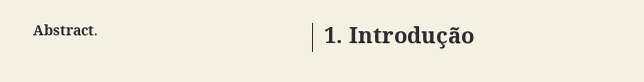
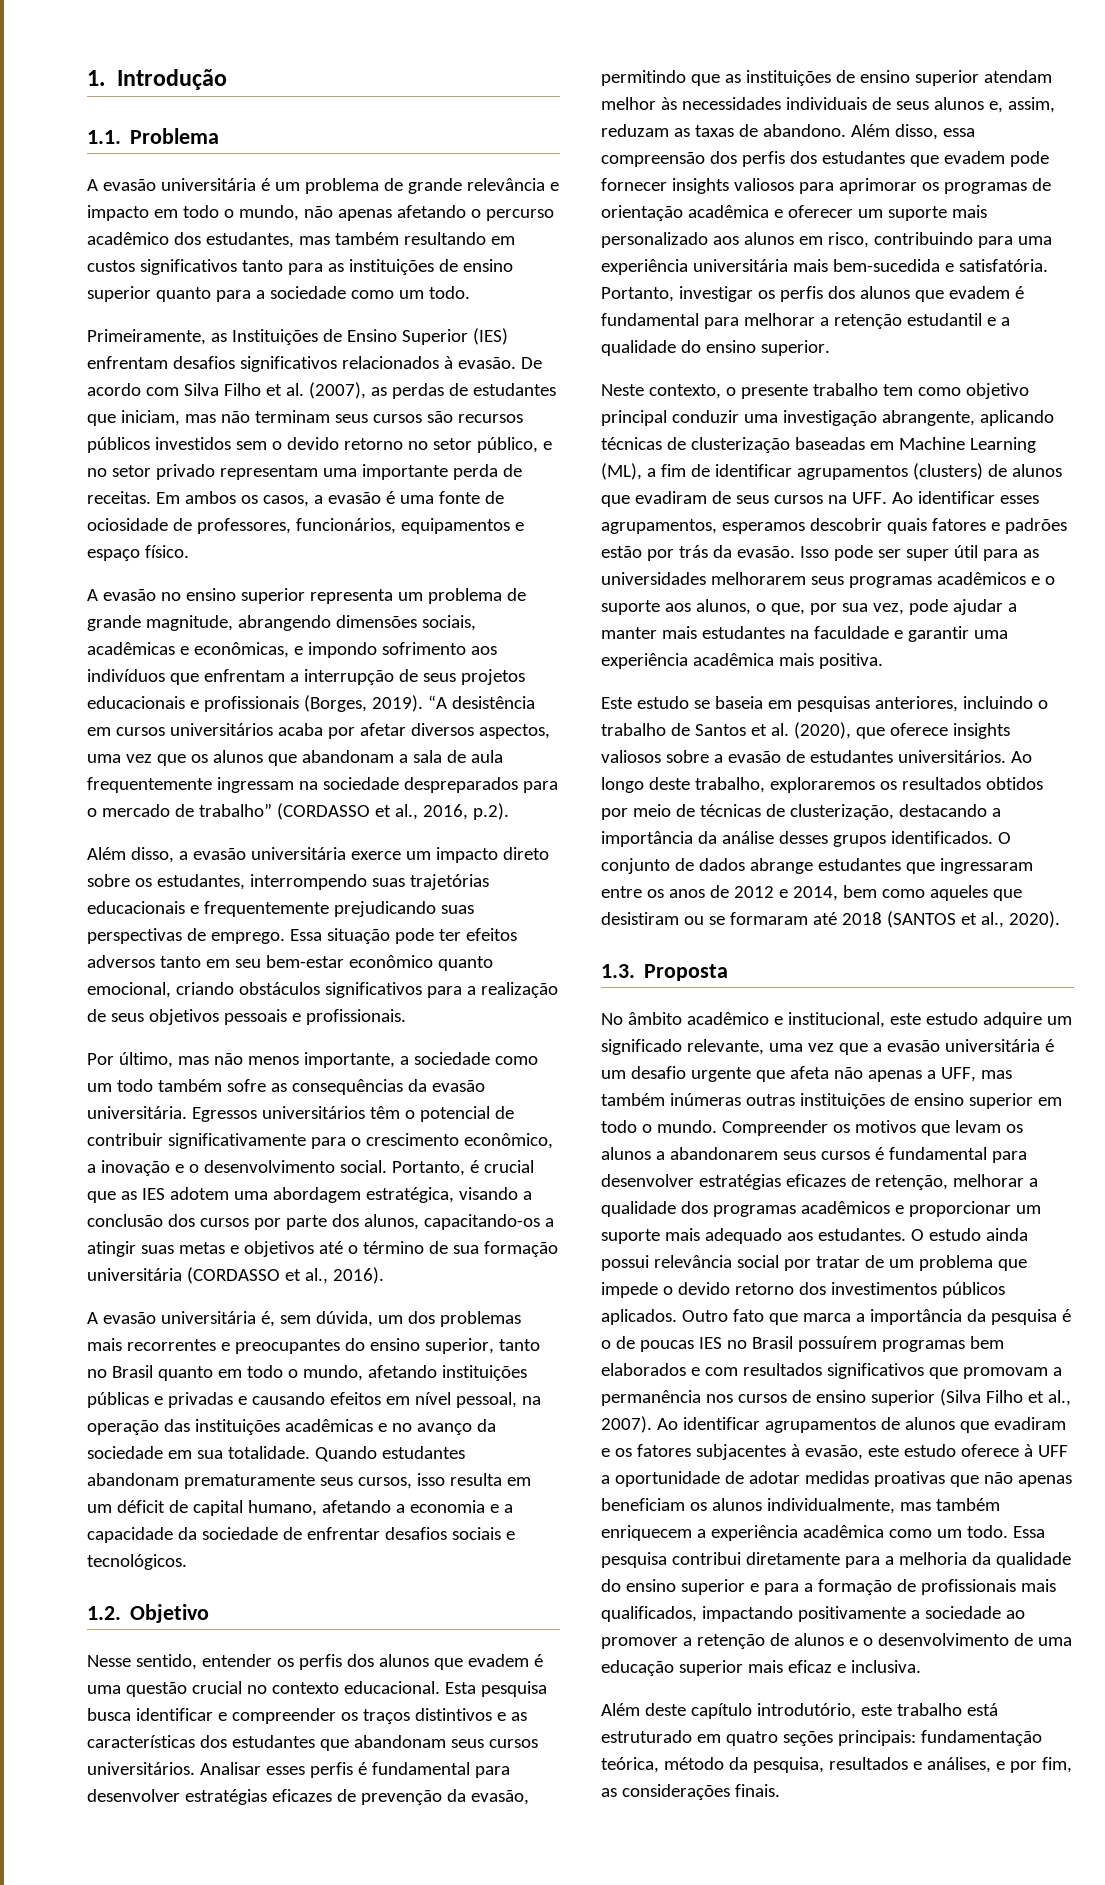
- Abstract.
  1. Introdução
+ 1.1. Problema
+ A evasão universitária é um problema de grande relevância e impacto em todo o mundo, não apenas afetando o percurso acadêmico dos estudantes, mas também resultando em custos significativos tanto para as instituições de ensino superior quanto para a sociedade como um todo.
+ Primeiramente, as Instituições de Ensino Superior (IES) enfrentam desafios significativos relacionados à evasão. De acordo com Silva Filho et al. (2007), as perdas de estudantes que iniciam, mas não terminam seus cursos são recursos públicos investidos sem o devido retorno no setor público, e no setor privado representam uma importante perda de receitas. Em ambos os casos, a evasão é uma fonte de ociosidade de professores, funcionários, equipamentos e espaço físico.
+ A evasão no ensino superior representa um problema de grande magnitude, abrangendo dimensões sociais, acadêmicas e econômicas, e impondo sofrimento aos indivíduos que enfrentam a interrupção de seus projetos educacionais e profissionais (Borges, 2019). “A desistência em cursos universitários acaba por afetar diversos aspectos, uma vez que os alunos que abandonam a sala de aula frequentemente ingressam na sociedade despreparados para o mercado de trabalho” (CORDASSO et al., 2016, p.2).
+ Além disso, a evasão universitária exerce um impacto direto sobre os estudantes, interrompendo suas trajetórias educacionais e frequentemente prejudicando suas perspectivas de emprego. Essa situação pode ter efeitos adversos tanto em seu bem-estar econômico quanto emocional, criando obstáculos significativos para a realização de seus objetivos pessoais e profissionais.
+ Por último, mas não menos importante, a sociedade como um todo também sofre as consequências da evasão universitária. Egressos universitários têm o potencial de contribuir significativamente para o crescimento econômico, a inovação e o desenvolvimento social. Portanto, é crucial que as IES adotem uma abordagem estratégica, visando a conclusão dos cursos por parte dos alunos, capacitando-os a atingir suas metas e objetivos até o término de sua formação universitária (CORDASSO et al., 2016).
+ A evasão universitária é, sem dúvida, um dos problemas mais recorrentes e preocupantes do ensino superior, tanto no Brasil quanto em todo o mundo, afetando instituições públicas e privadas e causando efeitos em nível pessoal, na operação das instituições acadêmicas e no avanço da sociedade em sua totalidade. Quando estudantes abandonam prematuramente seus cursos, isso resulta em um déficit de capital humano, afetando a economia e a capacidade da sociedade de enfrentar desafios sociais e tecnológicos.
+ 1.2. Objetivo
+ Nesse sentido, entender os perfis dos alunos que evadem é uma questão crucial no contexto educacional. Esta pesquisa busca identificar e compreender os traços distintivos e as características dos estudantes que abandonam seus cursos universitários. Analisar esses perfis é fundamental para desenvolver estratégias eficazes de prevenção da evasão, permitindo que as instituições de ensino superior atendam melhor às necessidades individuais de seus alunos e, assim, reduzam as taxas de abandono. Além disso, essa compreensão dos perfis dos estudantes que evadem pode fornecer insights valiosos para aprimorar os programas de orientação acadêmica e oferecer um suporte mais personalizado aos alunos em risco, contribuindo para uma experiência universitária mais bem-sucedida e satisfatória. Portanto, investigar os perfis dos alunos que evadem é fundamental para melhorar a retenção estudantil e a qualidade do ensino superior.
+ Neste contexto, o presente trabalho tem como objetivo principal conduzir uma investigação abrangente, aplicando técnicas de clusterização baseadas em Machine Learning (ML), a fim de identificar agrupamentos (clusters) de alunos que evadiram de seus cursos na UFF. Ao identificar esses agrupamentos, esperamos descobrir quais fatores e padrões estão por trás da evasão. Isso pode ser super útil para as universidades melhorarem seus programas acadêmicos e o suporte aos alunos, o que, por sua vez, pode ajudar a manter mais estudantes na faculdade e garantir uma experiência acadêmica mais positiva.
+ Este estudo se baseia em pesquisas anteriores, incluindo o trabalho de Santos et al. (2020), que oferece insights valiosos sobre a evasão de estudantes universitários. Ao longo deste trabalho, exploraremos os resultados obtidos por meio de técnicas de clusterização, destacando a importância da análise desses grupos identificados. O conjunto de dados abrange estudantes que ingressaram entre os anos de 2012 e 2014, bem como aqueles que desistiram ou se formaram até 2018 (SANTOS et al., 2020).
+ 1.3. Proposta
+ No âmbito acadêmico e institucional, este estudo adquire um significado relevante, uma vez que a evasão universitária é um desafio urgente que afeta não apenas a UFF, mas também inúmeras outras instituições de ensino superior em todo o mundo. Compreender os motivos que levam os alunos a abandonarem seus cursos é fundamental para desenvolver estratégias eficazes de retenção, melhorar a qualidade dos programas acadêmicos e proporcionar um suporte mais adequado aos estudantes. O estudo ainda possui relevância social por tratar de um problema que impede o devido retorno dos investimentos públicos aplicados. Outro fato que marca a importância da pesquisa é o de poucas IES no Brasil possuírem programas bem elaborados e com resultados significativos que promovam a permanência nos cursos de ensino superior (Silva Filho et al., 2007). Ao identificar agrupamentos de alunos que evadiram e os fatores subjacentes à evasão, este estudo oferece à UFF a oportunidade de adotar medidas proativas que não apenas beneficiam os alunos individualmente, mas também enriquecem a experiência acadêmica como um todo. Essa pesquisa contribui diretamente para a melhoria da qualidade do ensino superior e para a formação de profissionais mais qualificados, impactando positivamente a sociedade ao promover a retenção de alunos e o desenvolvimento de uma educação superior mais eficaz e inclusiva.
+ Além deste capítulo introdutório, este trabalho está estruturado em quatro seções principais: fundamentação teórica, método da pesquisa, resultados e análises, e por fim, as considerações finais.

